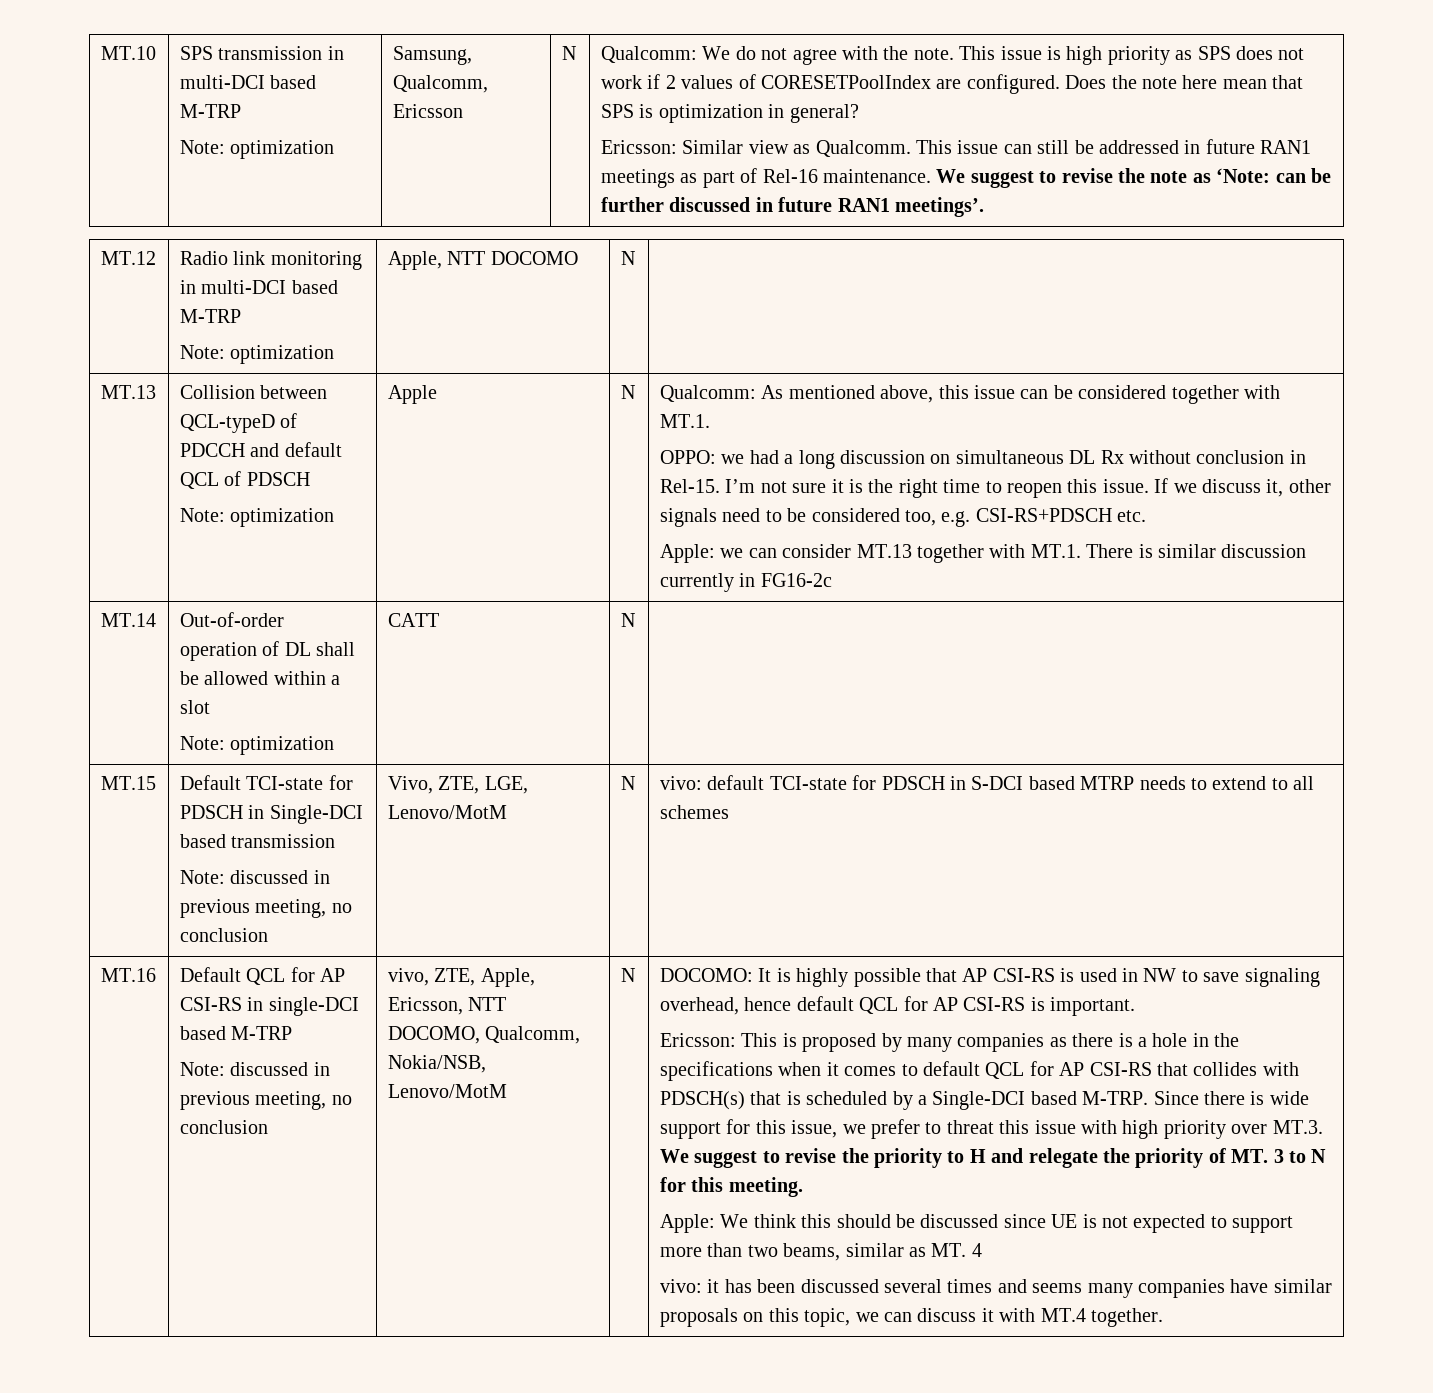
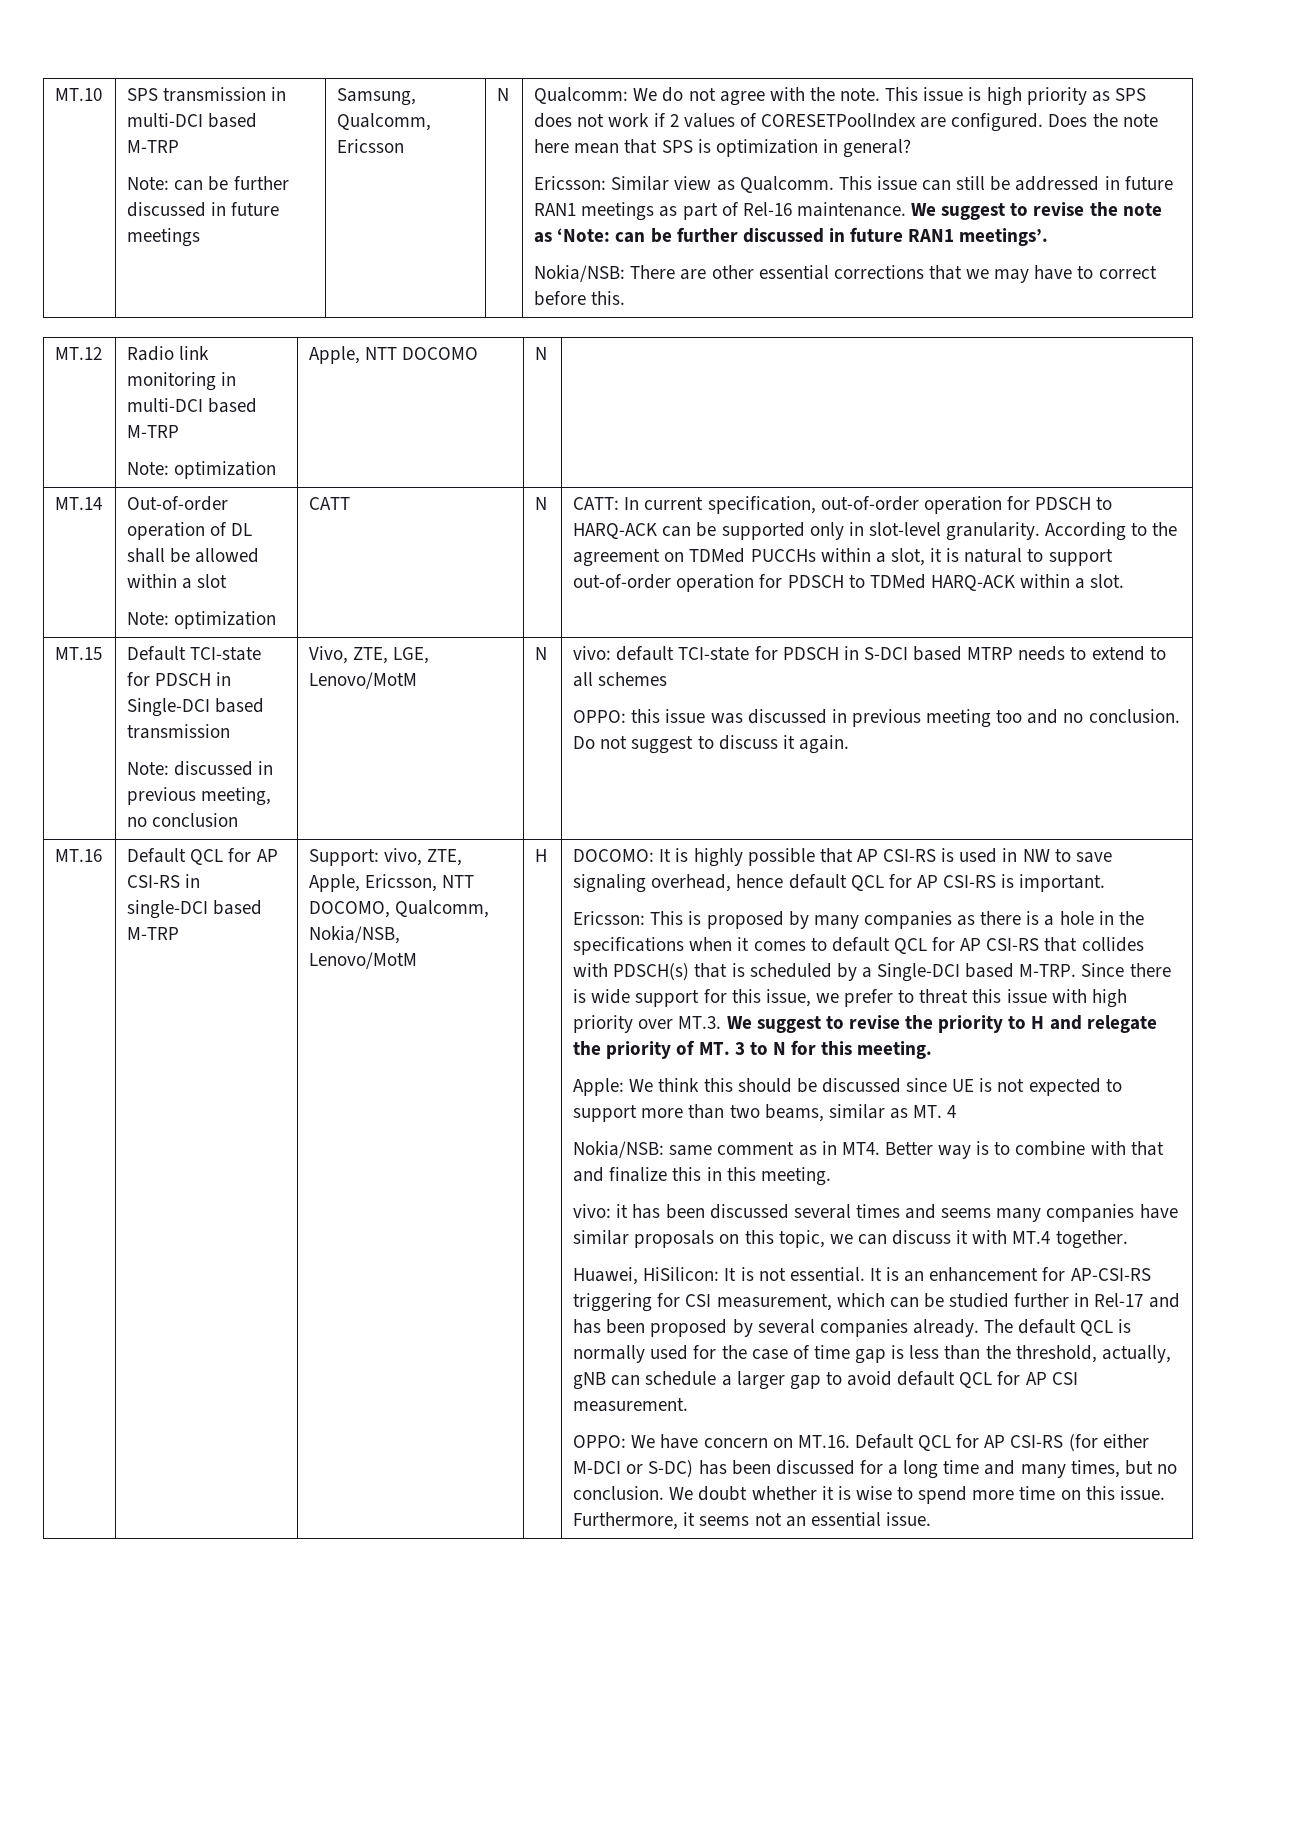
  SPS transmission in multi-DCI based M-TRP
- Note: optimization
+ Note: can be further discussed in future meetings
+ Nokia/NSB: There are other essential corrections that we may have to correct before this.
- MT.13 | Collision between QCL-typeD of PDCCH and default QCL of PDSCH
- Note: optimization | Apple | N | Qualcomm: As mentioned above, this issue can be considered together with MT.1.
- OPPO: we had a long discussion on simultaneous DL Rx without conclusion in Rel-15. I’m not sure it is the right time to reopen this issue. If we discuss it, other signals need to be considered too, e.g. CSI-RS+PDSCH etc.
- Apple: we can consider MT.13 together with MT.1. There is similar discussion currently in FG16-2c
+ CATT: In current specification, out-of-order operation for PDSCH to HARQ-ACK can be supported only in slot-level granularity. According to the agreement on TDMed PUCCHs within a slot, it is natural to support out-of-order operation for PDSCH to TDMed HARQ-ACK within a slot.
+ OPPO: this issue was discussed in previous meeting too and no conclusion. Do not suggest to discuss it again.
- Note: discussed in previous meeting, no conclusion | vivo, ZTE, Apple, Ericsson, NTT DOCOMO, Qualcomm, Nokia/NSB, Lenovo/MotM | N
+ Support: vivo, ZTE, Apple, Ericsson, NTT DOCOMO, Qualcomm, Nokia/NSB, Lenovo/MotM | H
+ Nokia/NSB: same comment as in MT4. Better way is to combine with that and finalize this in this meeting.
+ Huawei, HiSilicon: It is not essential. It is an enhancement for AP-CSI-RS triggering for CSI measurement, which can be studied further in Rel-17 and has been proposed by several companies already. The default QCL is normally used for the case of time gap is less than the threshold, actually, gNB can schedule a larger gap to avoid default QCL for AP CSI measurement.
+ OPPO: We have concern on MT.16. Default QCL for AP CSI-RS (for either M-DCI or S-DC) has been discussed for a long time and many times, but no conclusion. We doubt whether it is wise to spend more time on this issue. Furthermore, it seems not an essential issue.

